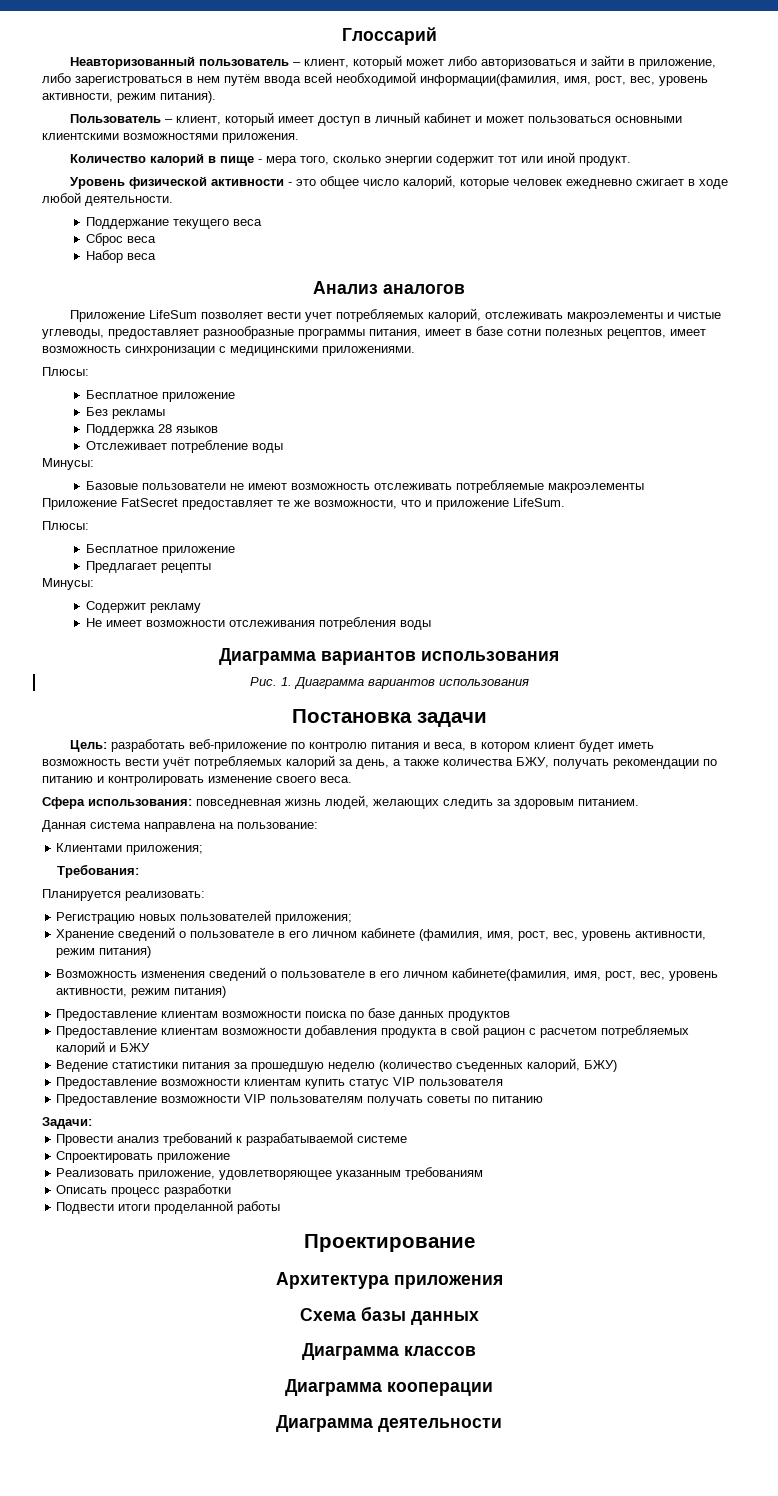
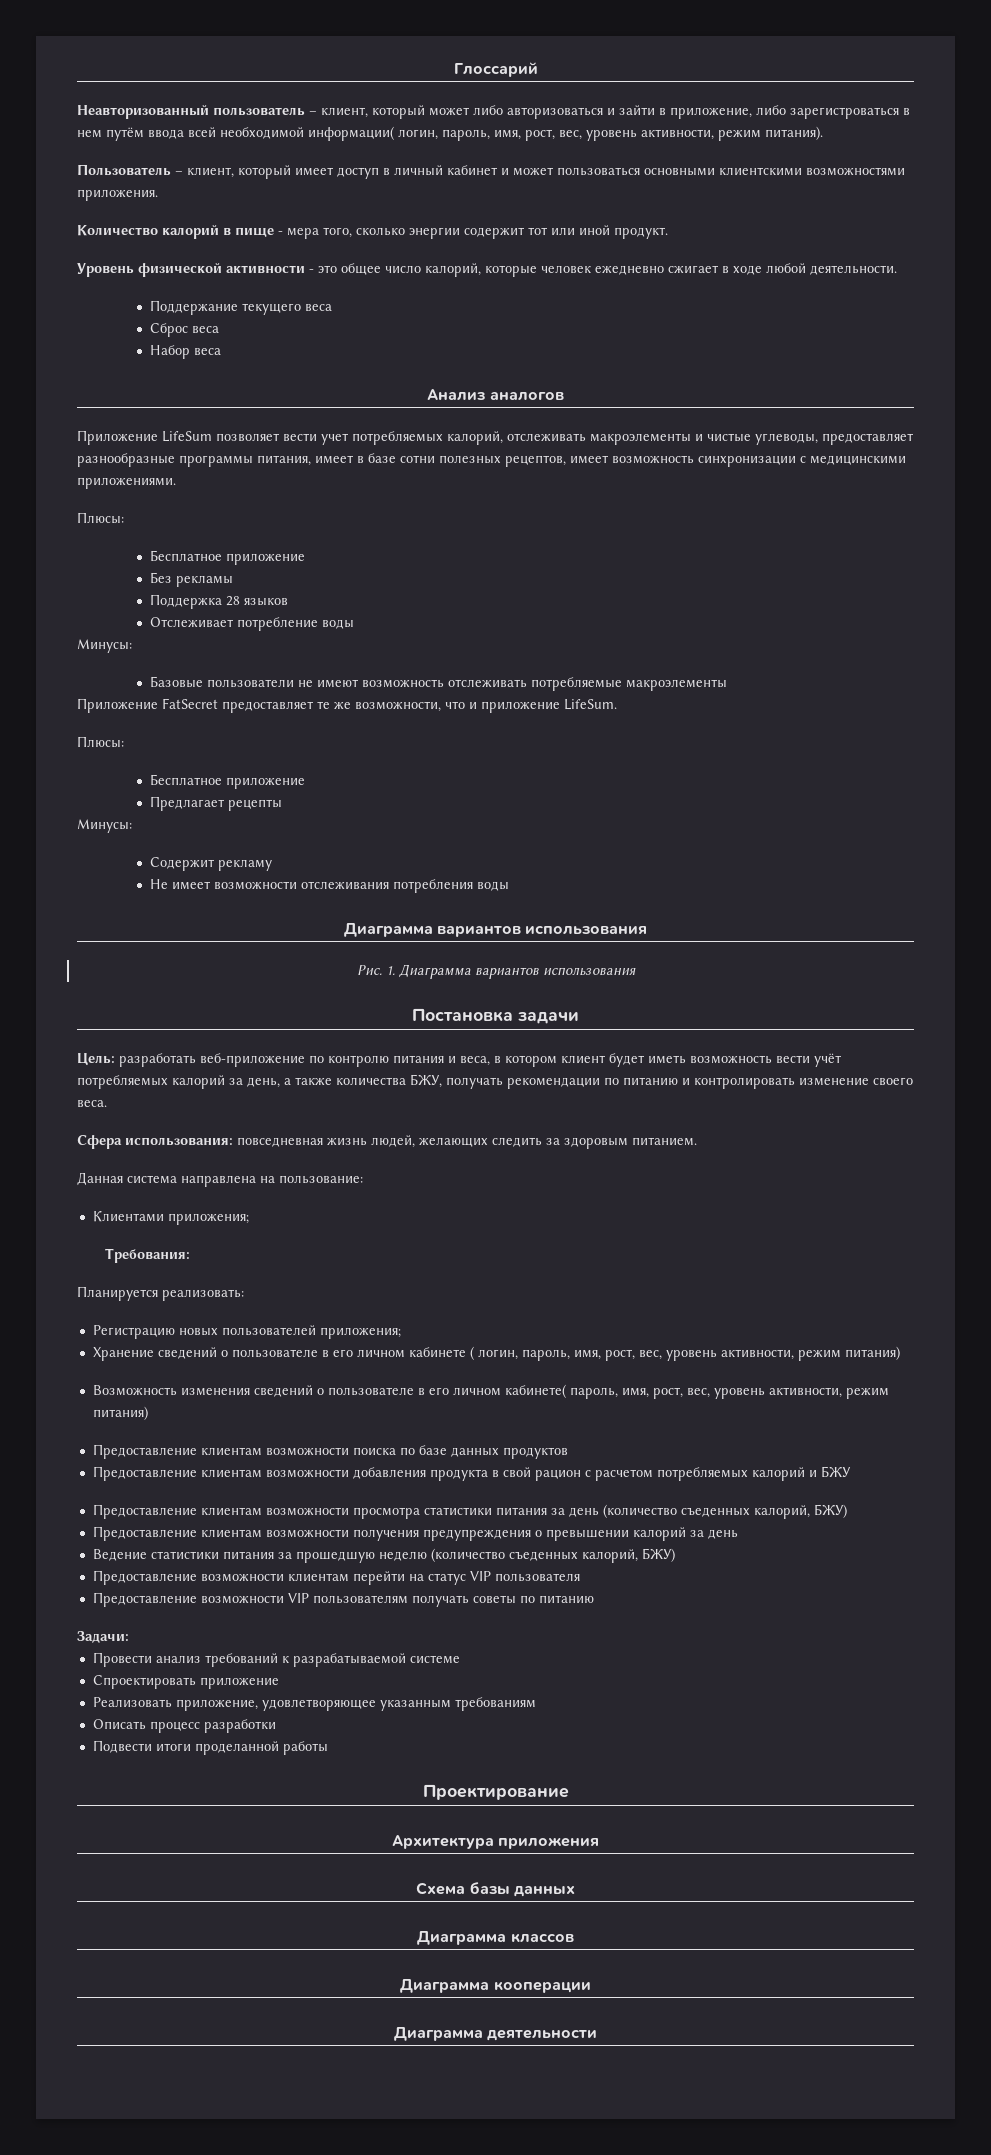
- Неавторизованный пользователь – клиент, который может либо авторизоваться и зайти в приложение, либо зарегистроваться в нем путём ввода всей необходимой информации(фамилия, имя, рост, вес, уровень активности, режим питания).
+ Неавторизованный пользователь – клиент, который может либо авторизоваться и зайти в приложение, либо зарегистроваться в нем путём ввода всей необходимой информации( логин, пароль, имя, рост, вес, уровень активности, режим питания).
- Хранение сведений о пользователе в его личном кабинете (фамилия, имя, рост, вес, уровень активности, режим питания)
+ Хранение сведений о пользователе в его личном кабинете ( логин, пароль, имя, рост, вес, уровень активности, режим питания)
- Возможность изменения сведений о пользователе в его личном кабинете(фамилия, имя, рост, вес, уровень активности, режим питания)
+ Возможность изменения сведений о пользователе в его личном кабинете( пароль, имя, рост, вес, уровень активности, режим питания)
+ Предоставление клиентам возможности просмотра статистики питания за день (количество съеденных калорий, БЖУ)
+ Предоставление клиентам возможности получения предупреждения о превышении калорий за день
- Предоставление возможности клиентам купить статус VIP пользователя
+ Предоставление возможности клиентам перейти на статус VIP пользователя

